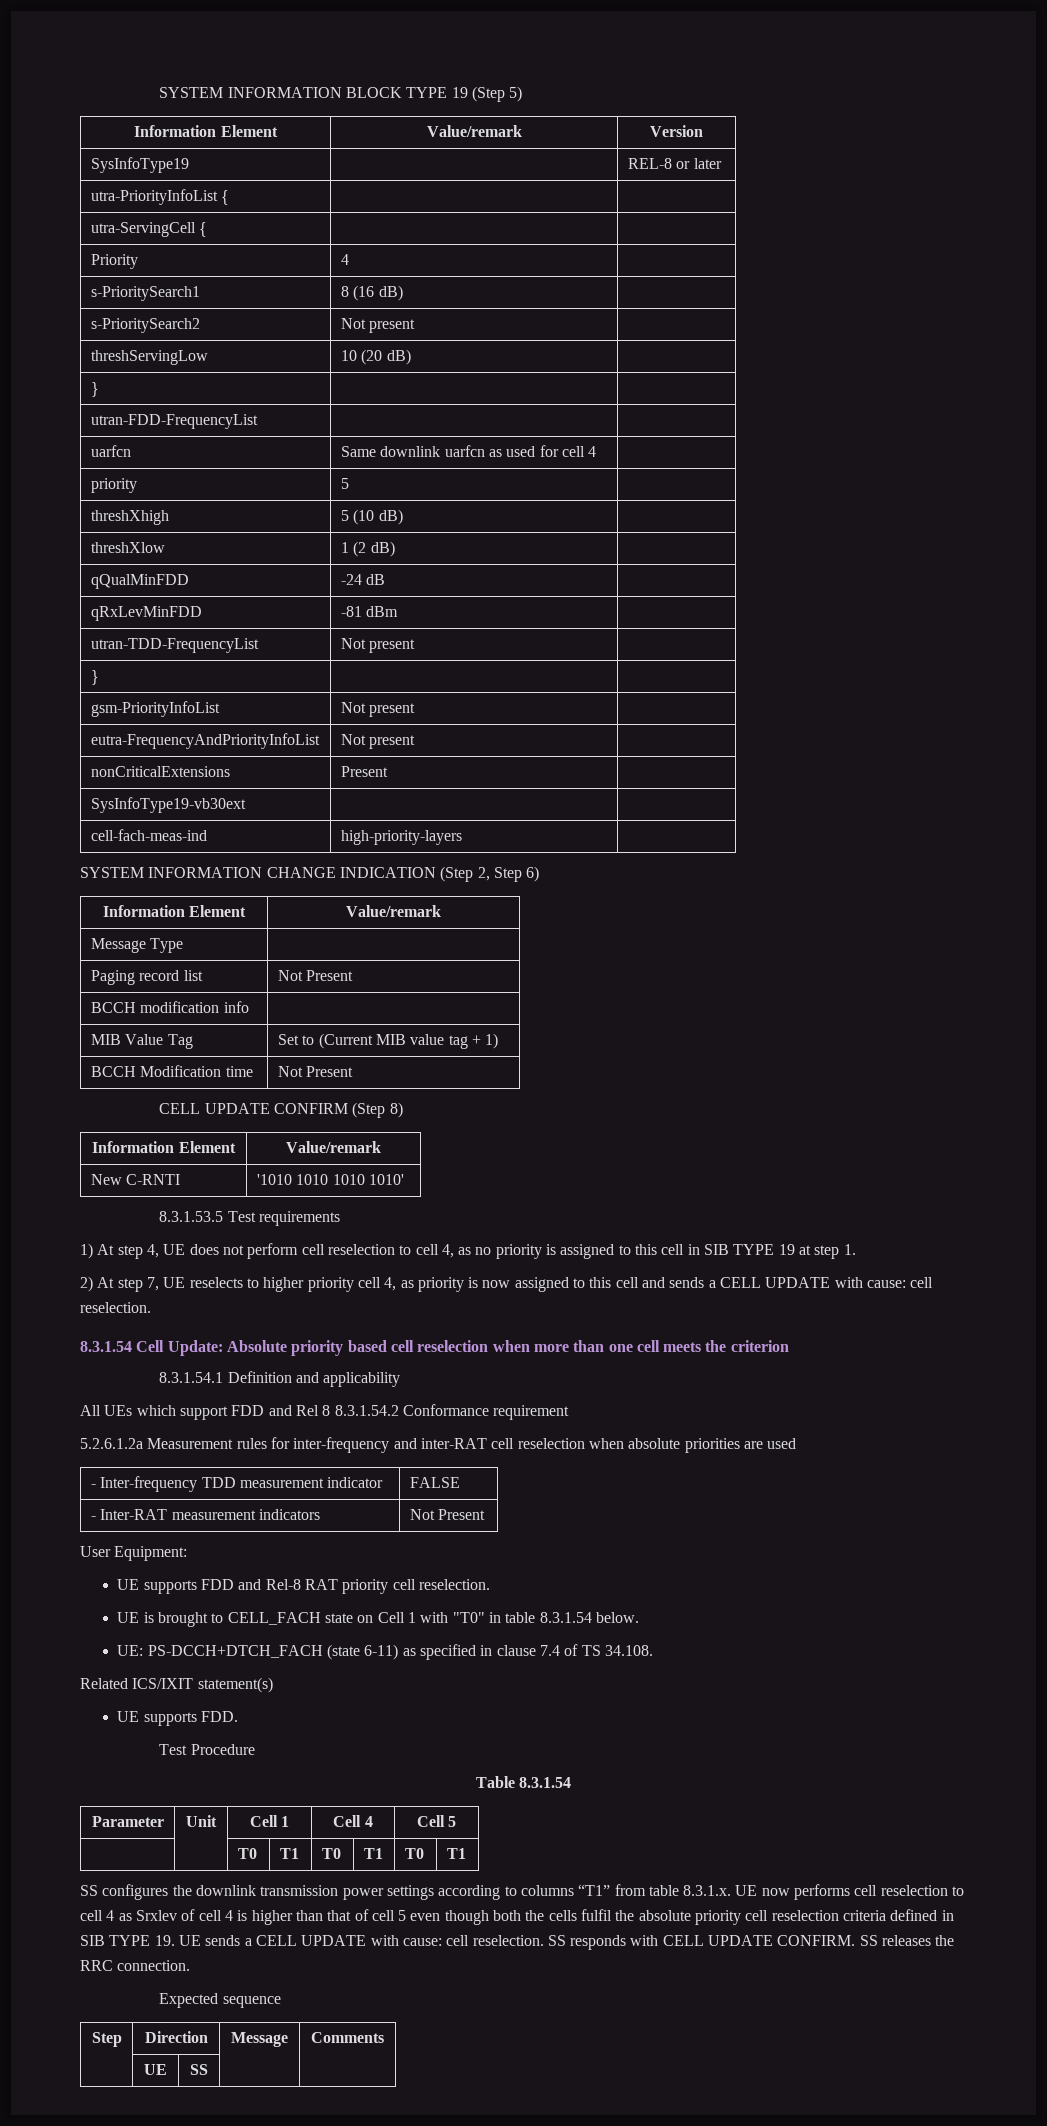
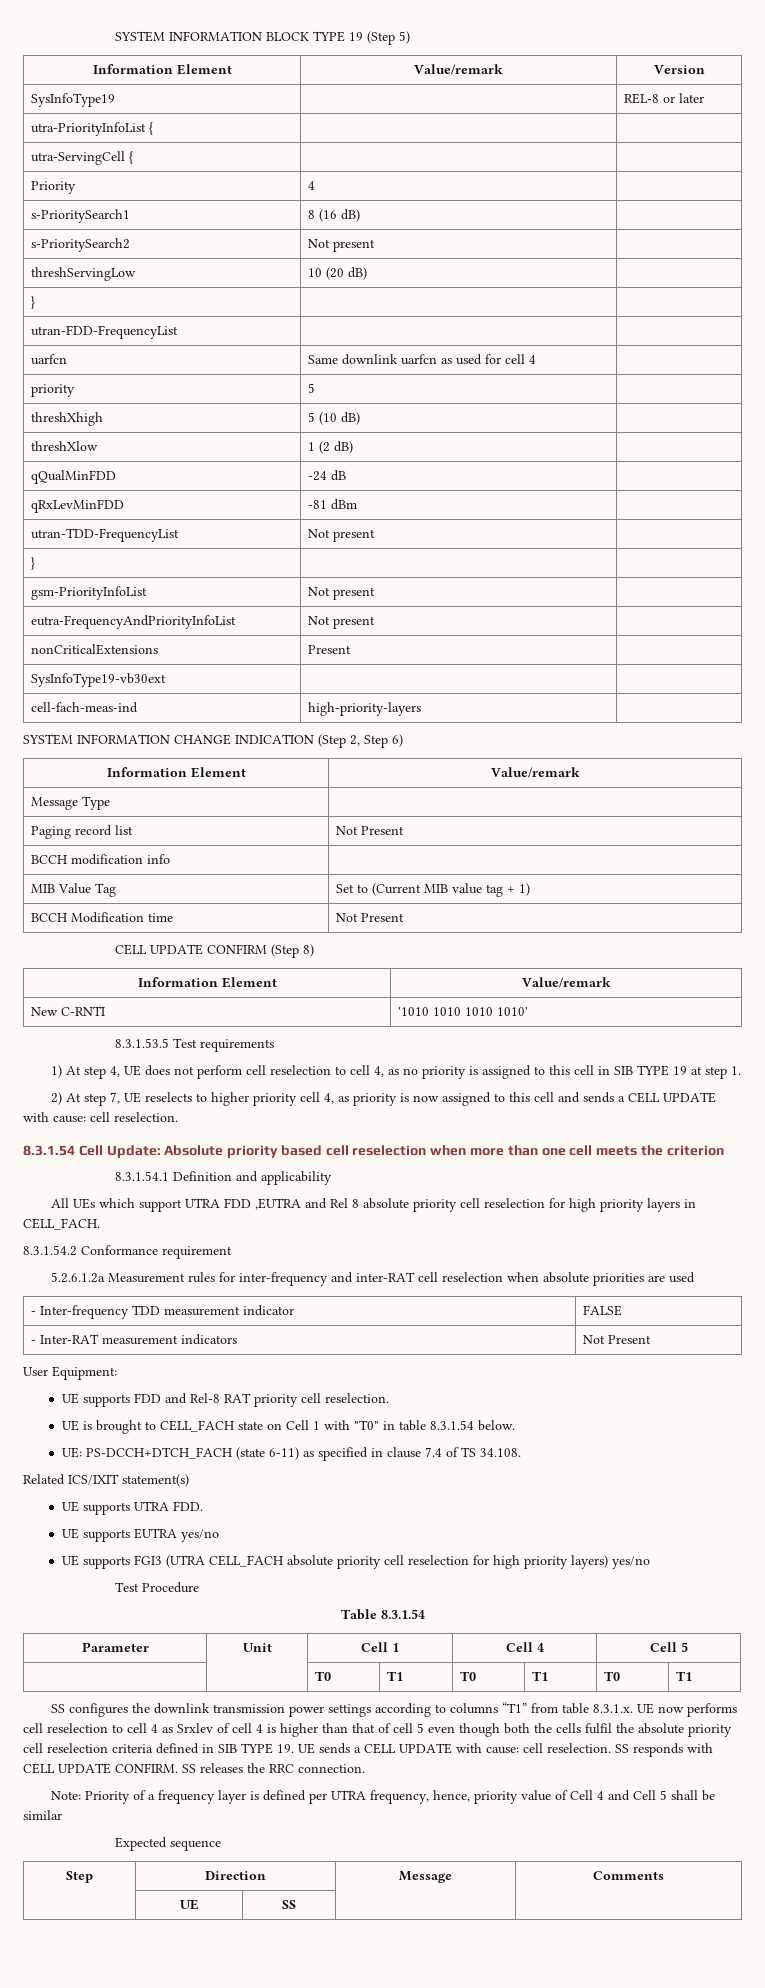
- All UEs which support FDD and Rel 8 8.3.1.54.2 Conformance requirement
+ All UEs which support UTRA FDD ,EUTRA and Rel 8 absolute priority cell reselection for high priority layers in CELL_FACH.
+ 8.3.1.54.2 Conformance requirement
- UE supports FDD.
+ UE supports UTRA FDD.
+ UE supports EUTRA yes/no
+ UE supports FGI3 (UTRA CELL_FACH absolute priority cell reselection for high priority layers) yes/no
+ Note: Priority of a frequency layer is defined per UTRA frequency, hence, priority value of Cell 4 and Cell 5 shall be similar

